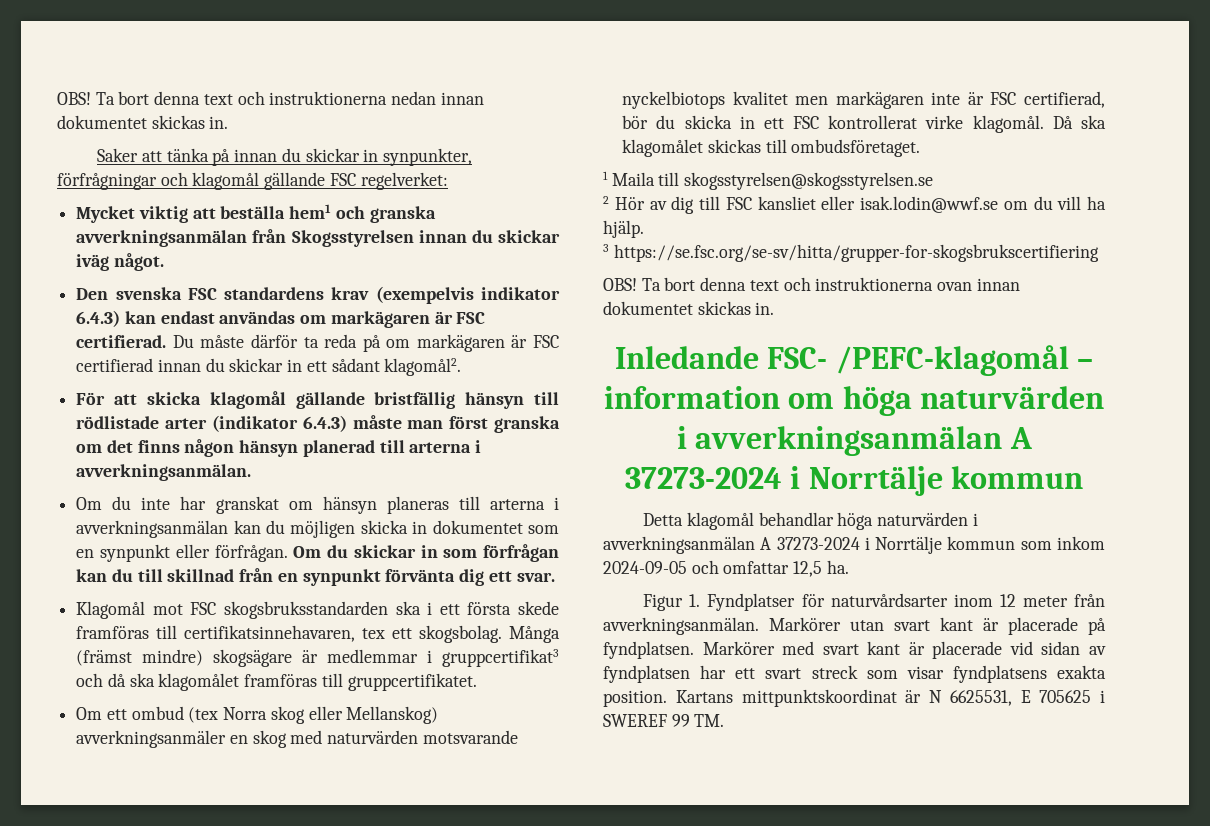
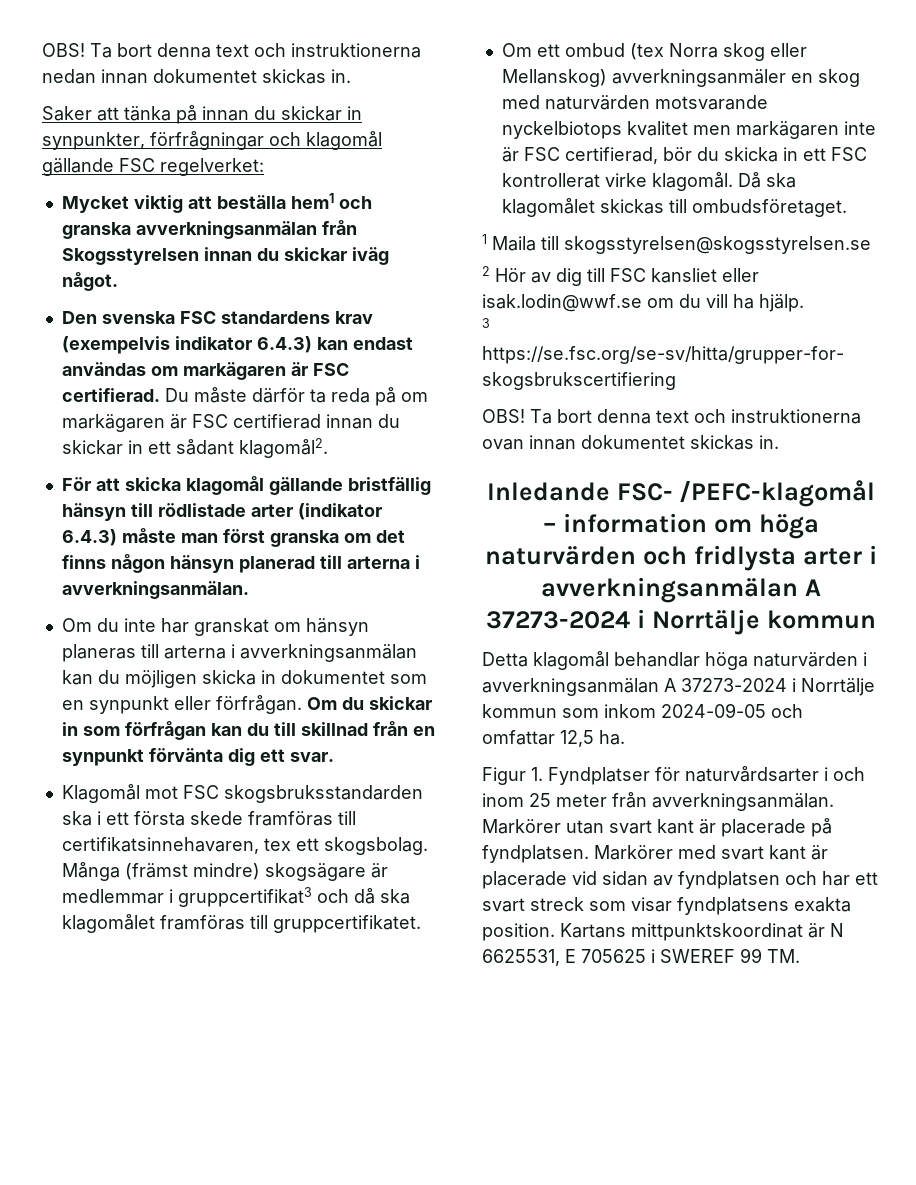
- Inledande FSC- /PEFC-klagomål – information om höga naturvärden i avverkningsanmälan A 37273-2024 i Norrtälje kommun
+ Inledande FSC- /PEFC-klagomål – information om höga naturvärden och fridlysta arter i avverkningsanmälan A 37273-2024 i Norrtälje kommun
- Figur 1. Fyndplatser för naturvårdsarter inom 12 meter från avverkningsanmälan.
+ Figur 1. Fyndplatser för naturvårdsarter i och inom 25 meter från avverkningsanmälan.
- Markörer med svart kant är placerade vid sidan av fyndplatsen har ett svart streck som visar fyndplatsens exakta position.
+ Markörer med svart kant är placerade vid sidan av fyndplatsen och har ett svart streck som visar fyndplatsens exakta position.

